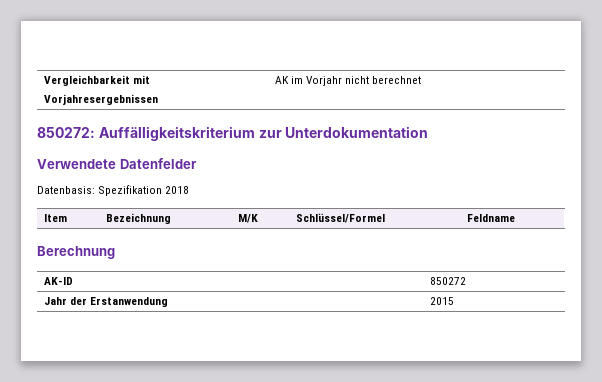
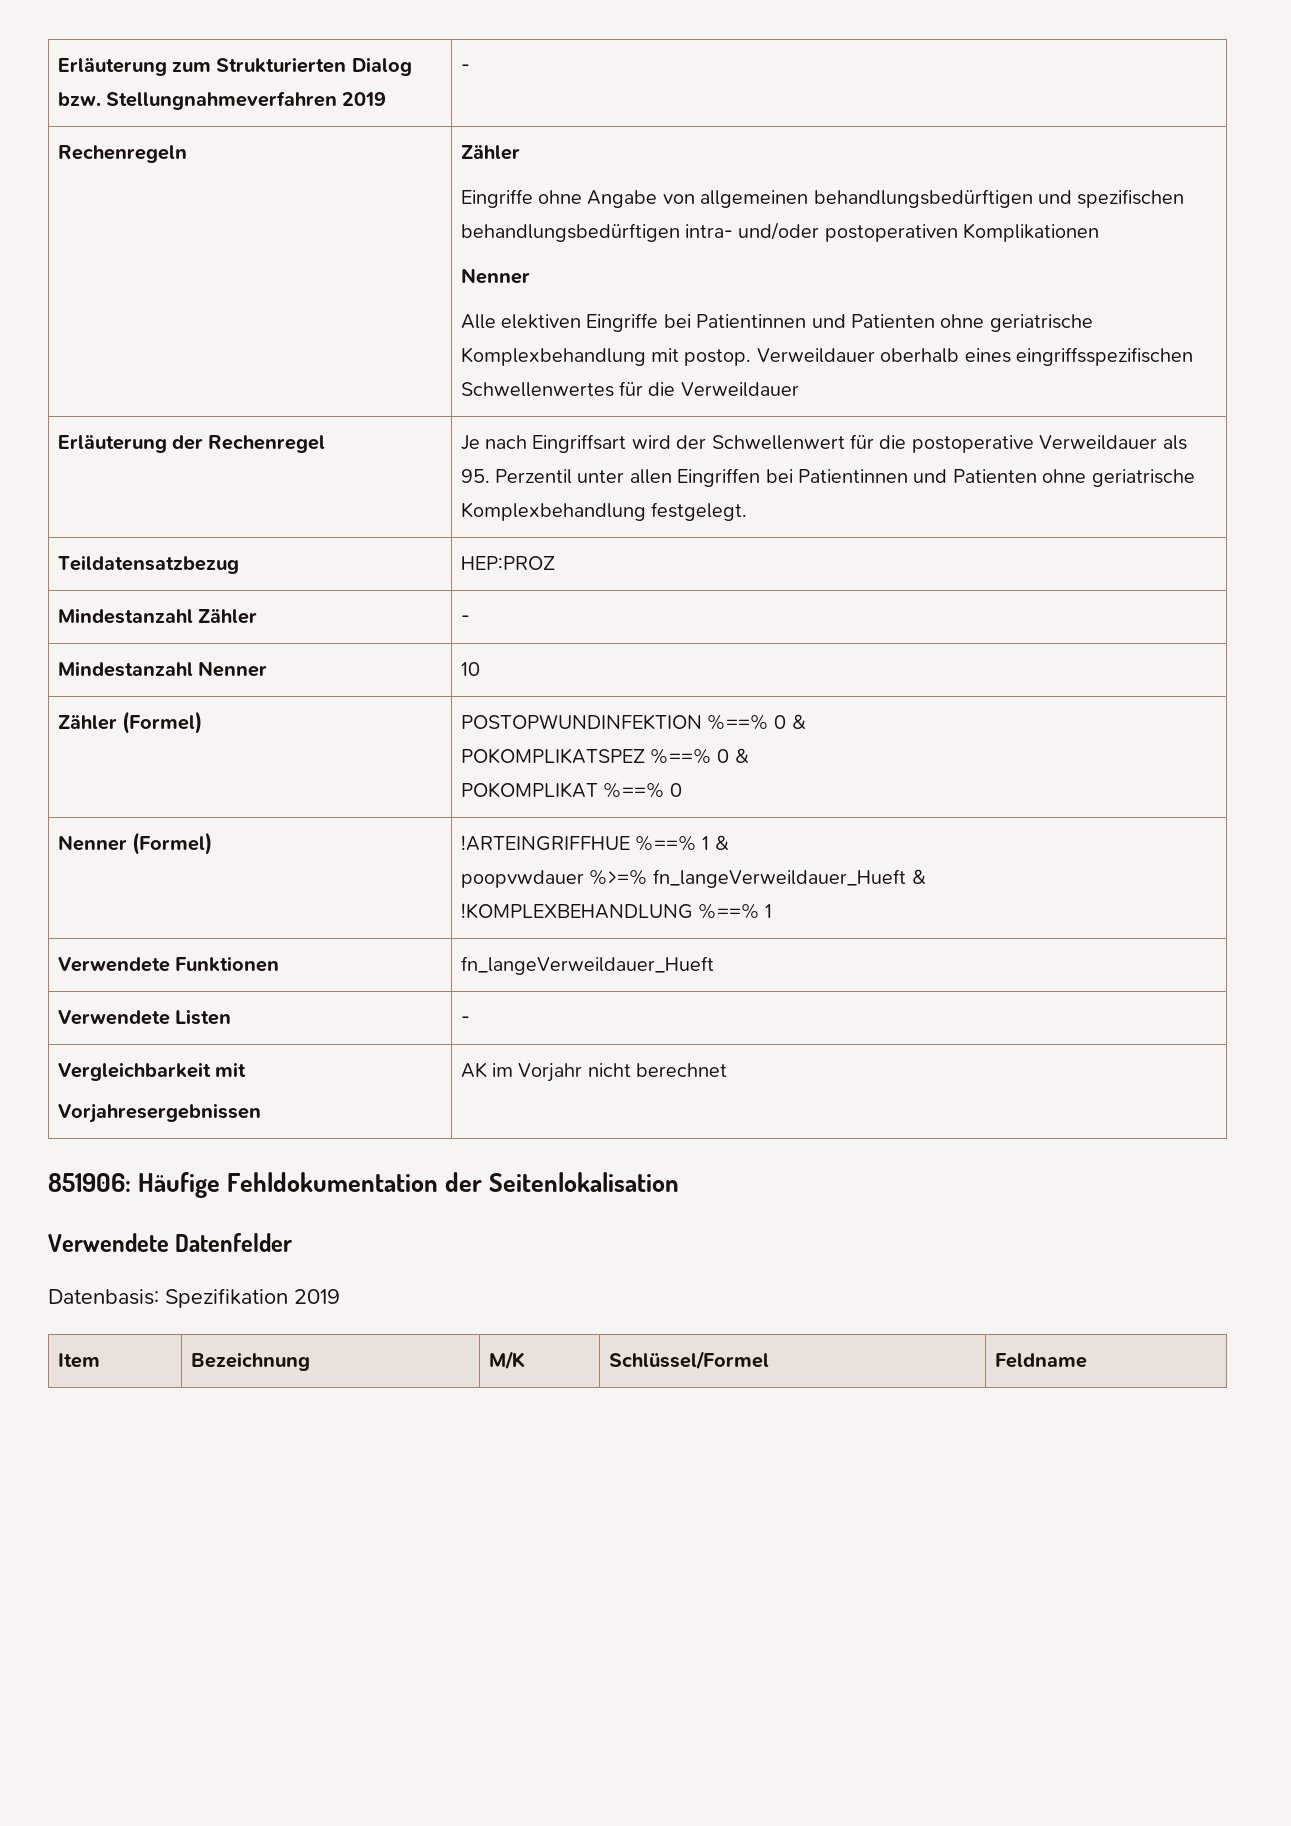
+ Erläuterung zum Strukturierten Dialog bzw. Stellungnahmeverfahren 2019 | -
+ Rechenregeln | Zähler
+ Eingriffe ohne Angabe von allgemeinen behandlungsbedürftigen und spezifischen behandlungsbedürftigen intra- und/oder postoperativen Komplikationen
+ Nenner
+ Alle elektiven Eingriffe bei Patientinnen und Patienten ohne geriatrische Komplexbehandlung mit postop. Verweildauer oberhalb eines eingriffsspezifischen Schwellenwertes für die Verweildauer
+ Erläuterung der Rechenregel | Je nach Eingriffsart wird der Schwellenwert für die postoperative Verweildauer als 95. Perzentil unter allen Eingriffen bei Patientinnen und Patienten ohne geriatrische Komplexbehandlung festgelegt.
+ Teildatensatzbezug | HEP:PROZ
+ Mindestanzahl Zähler | -
+ Mindestanzahl Nenner | 10
+ Zähler (Formel) | POSTOPWUNDINFEKTION %==% 0 &
+ POKOMPLIKATSPEZ %==% 0 &
+ POKOMPLIKAT %==% 0
+ Nenner (Formel) | !ARTEINGRIFFHUE %==% 1 &
+ poopvwdauer %>=% fn_langeVerweildauer_Hueft &
+ !KOMPLEXBEHANDLUNG %==% 1
+ Verwendete Funktionen | fn_langeVerweildauer_Hueft
+ Verwendete Listen | -
- 850272: Auffälligkeitskriterium zur Unterdokumentation
+ 851906: Häufige Fehldokumentation der Seitenlokalisation
- Datenbasis: Spezifikation 2018
+ Datenbasis: Spezifikation 2019
- Berechnung
- AK-ID | 850272
- Jahr der Erstanwendung | 2015

